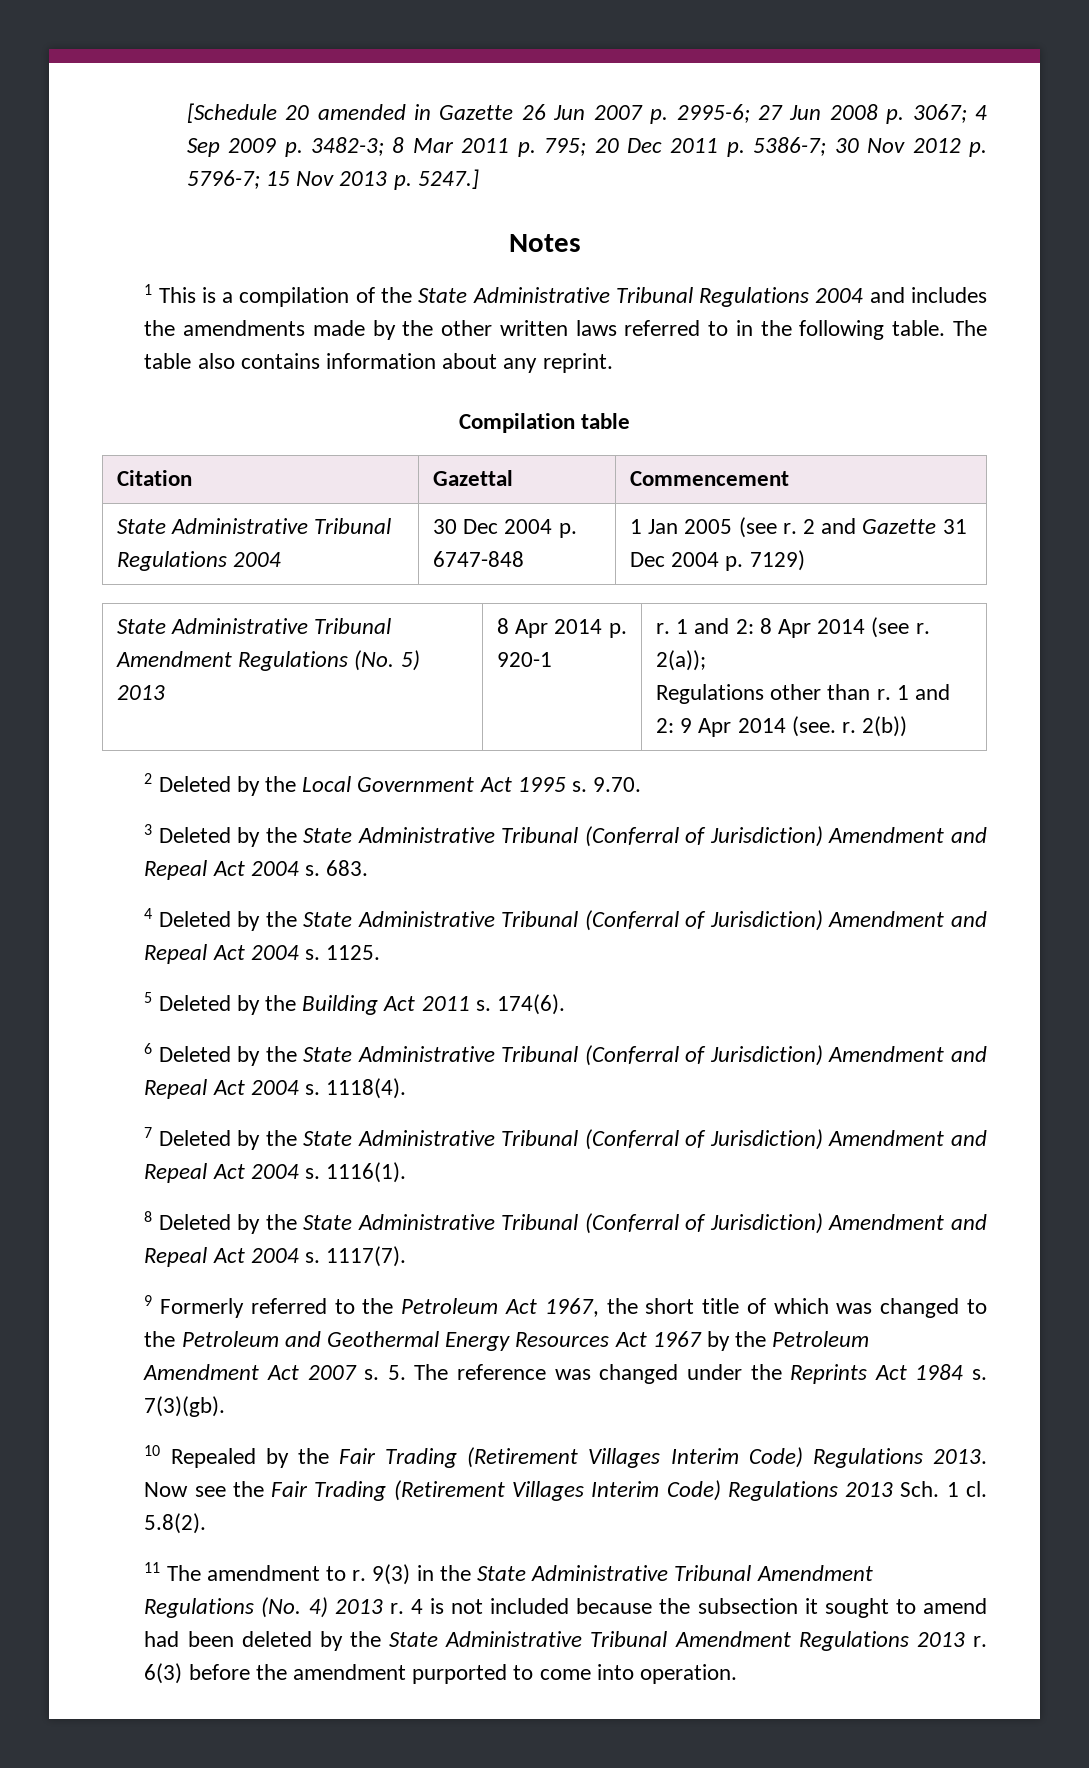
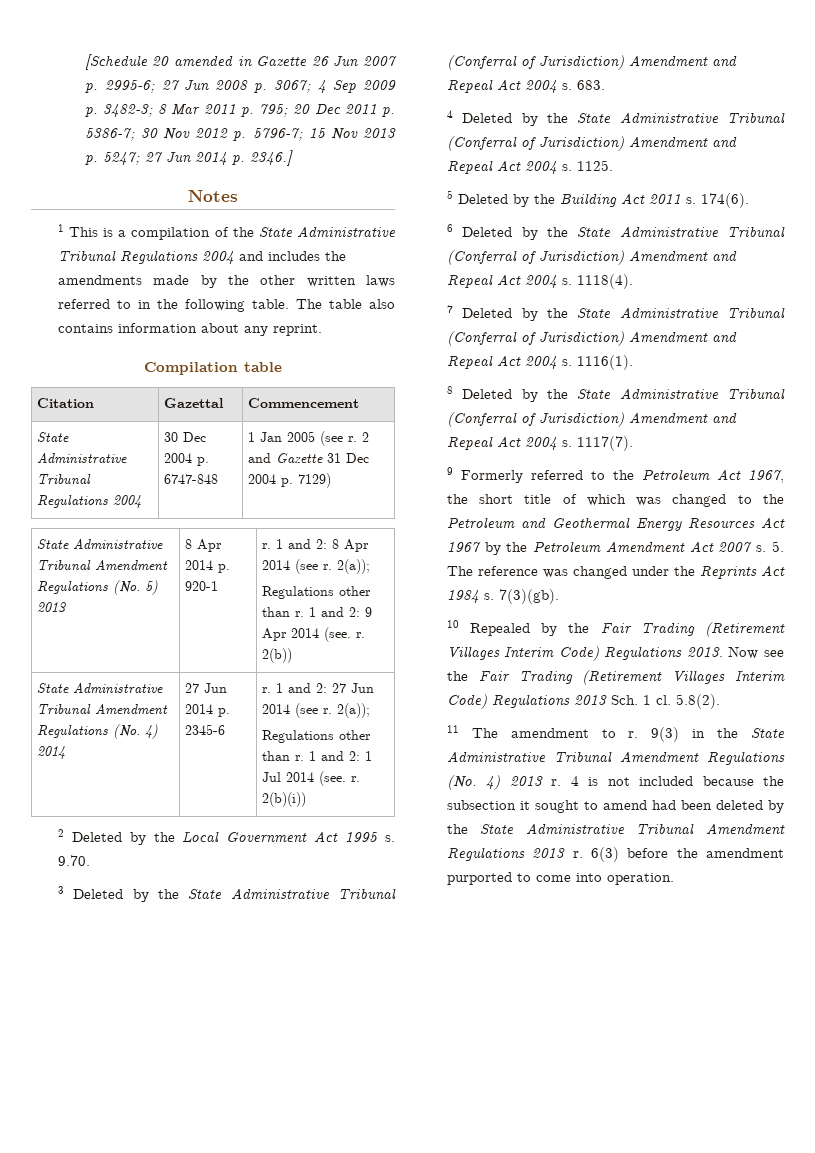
- [Schedule 20 amended in Gazette 26 Jun 2007 p. 2995-6; 27 Jun 2008 p. 3067; 4 Sep 2009 p. 3482-3; 8 Mar 2011 p. 795; 20 Dec 2011 p. 5386-7; 30 Nov 2012 p. 5796-7; 15 Nov 2013 p. 5247.]
+ [Schedule 20 amended in Gazette 26 Jun 2007 p. 2995-6; 27 Jun 2008 p. 3067; 4 Sep 2009 p. 3482-3; 8 Mar 2011 p. 795; 20 Dec 2011 p. 5386-7; 30 Nov 2012 p. 5796-7; 15 Nov 2013 p. 5247; 27 Jun 2014 p. 2346.]
+ State Administrative Tribunal Amendment Regulations (No. 4) 2014 | 27 Jun 2014 p. 2345-6 | r. 1 and 2: 27 Jun 2014 (see r. 2(a));
+ Regulations other than r. 1 and 2: 1 Jul 2014 (see. r. 2(b)(i))

